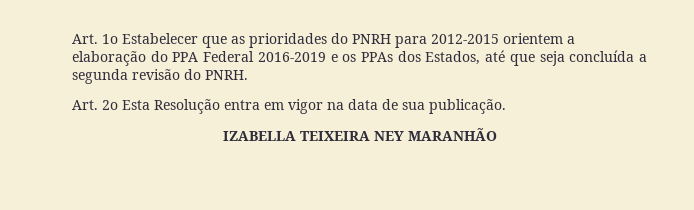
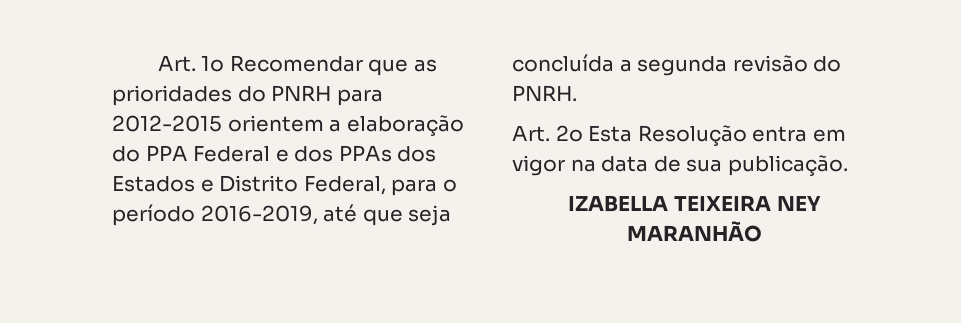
- Art. 1o Estabelecer que as prioridades do PNRH para 2012-2015 orientem a elaboração do PPA Federal 2016-2019 e os PPAs dos Estados, até que seja concluída a segunda revisão do PNRH.
+ Art. 1o Recomendar que as prioridades do PNRH para 2012-2015 orientem a elaboração do PPA Federal e dos PPAs dos Estados e Distrito Federal, para o período 2016-2019, até que seja concluída a segunda revisão do PNRH.

